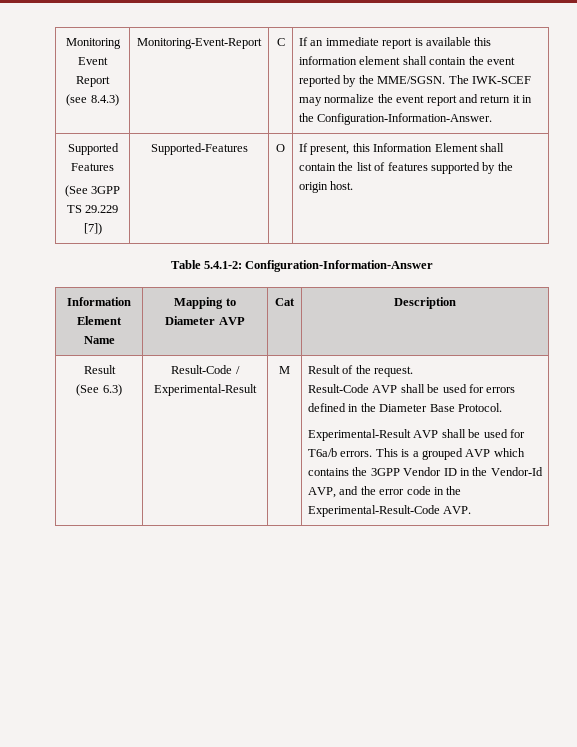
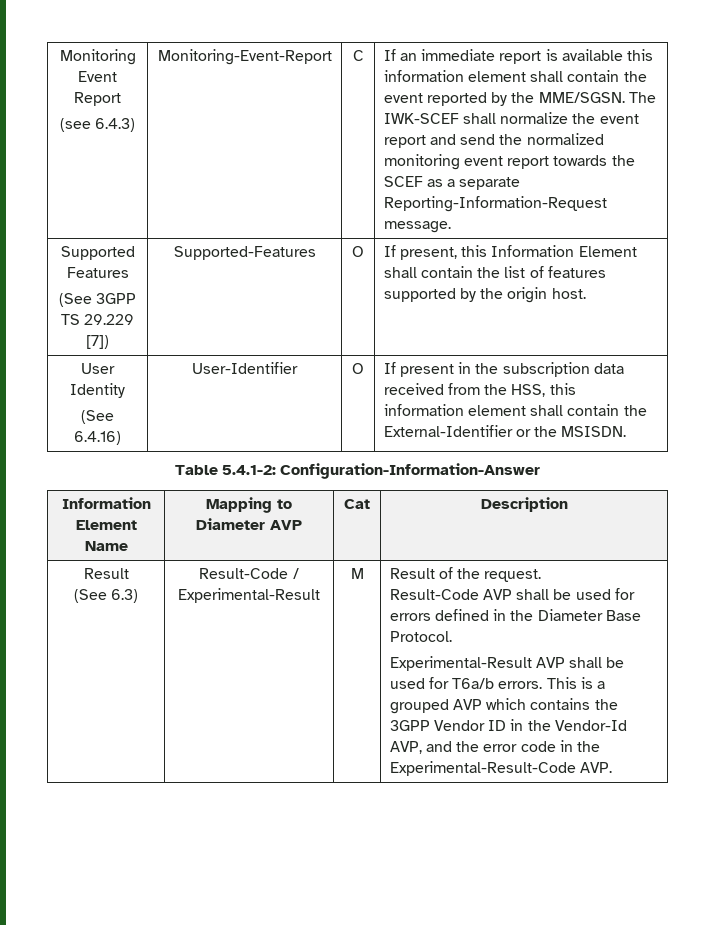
- (see 8.4.3)
+ (see 6.4.3)
- The IWK-SCEF may normalize the event report and return it in the Configuration-Information-Answer.
+ The IWK-SCEF shall normalize the event report and send the normalized monitoring event report towards the SCEF as a separate Reporting-Information-Request message.
+ User Identity
+ (See 6.4.16) | User-Identifier | O | If present in the subscription data received from the HSS, this information element shall contain the External-Identifier or the MSISDN.

